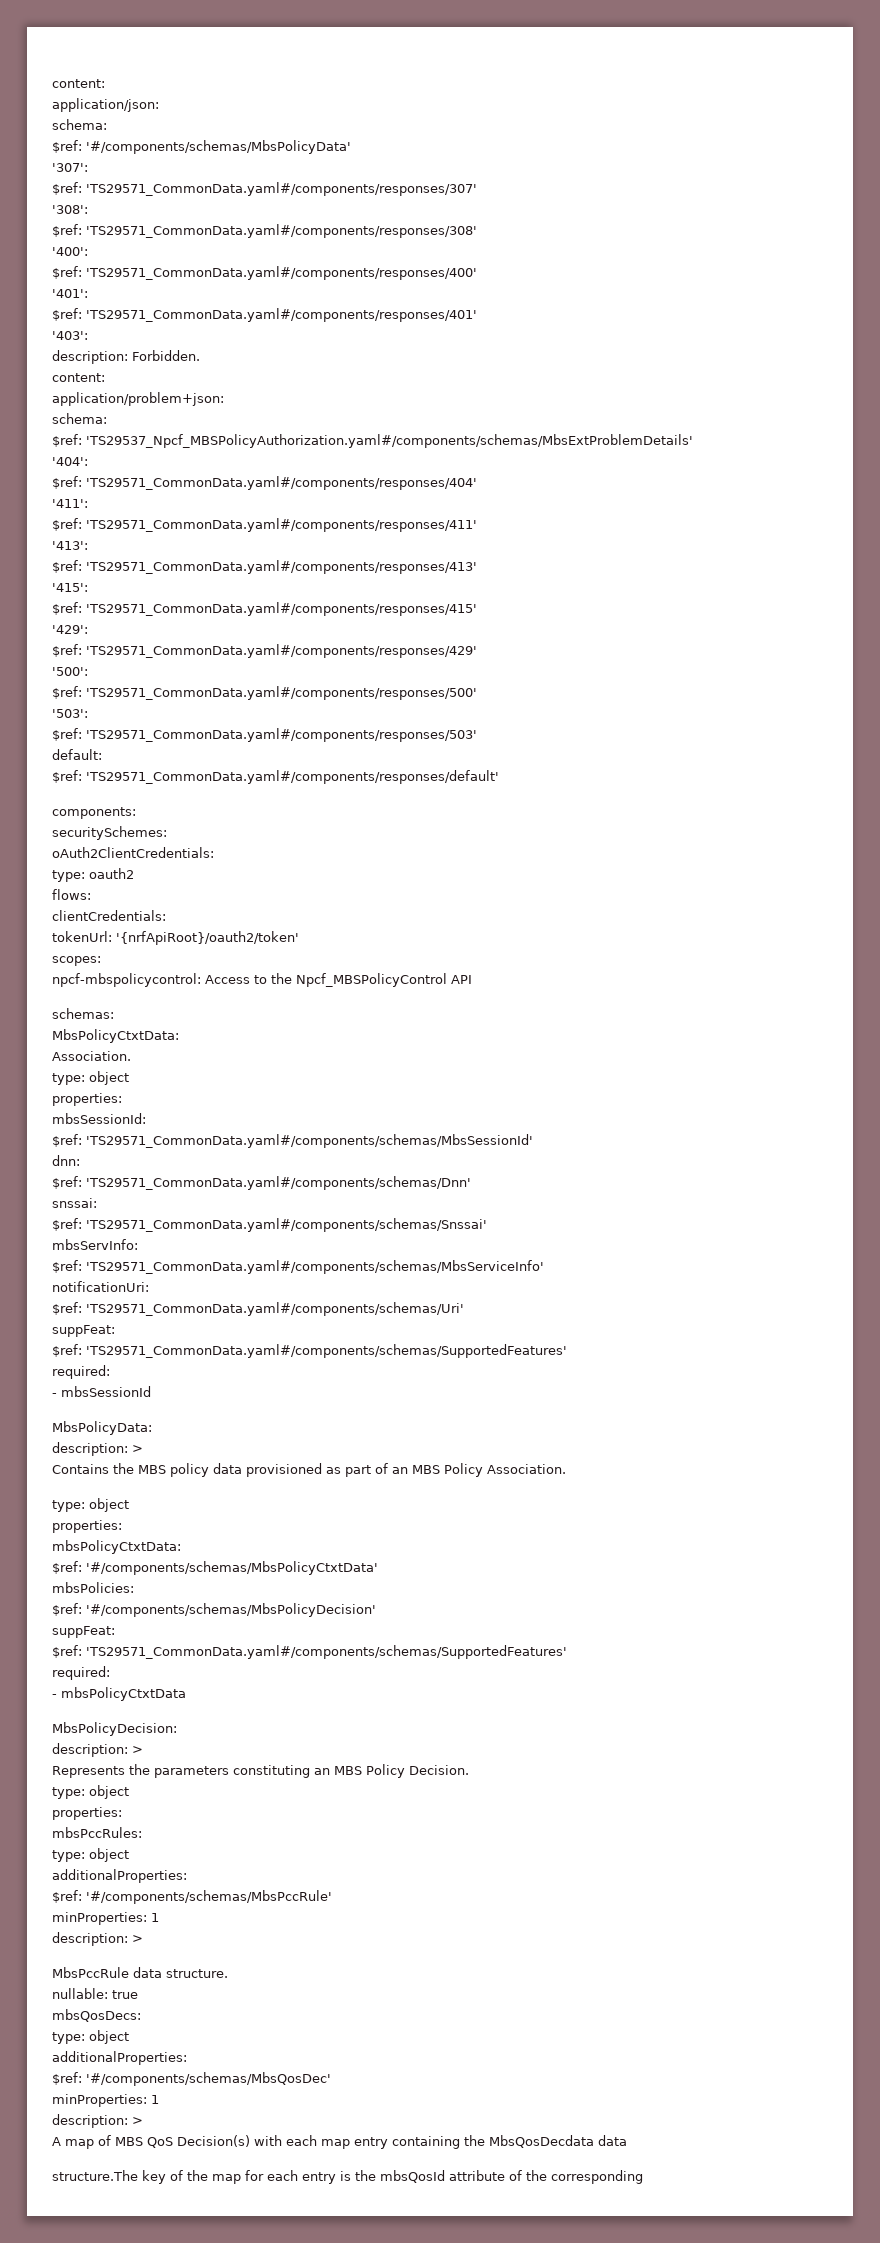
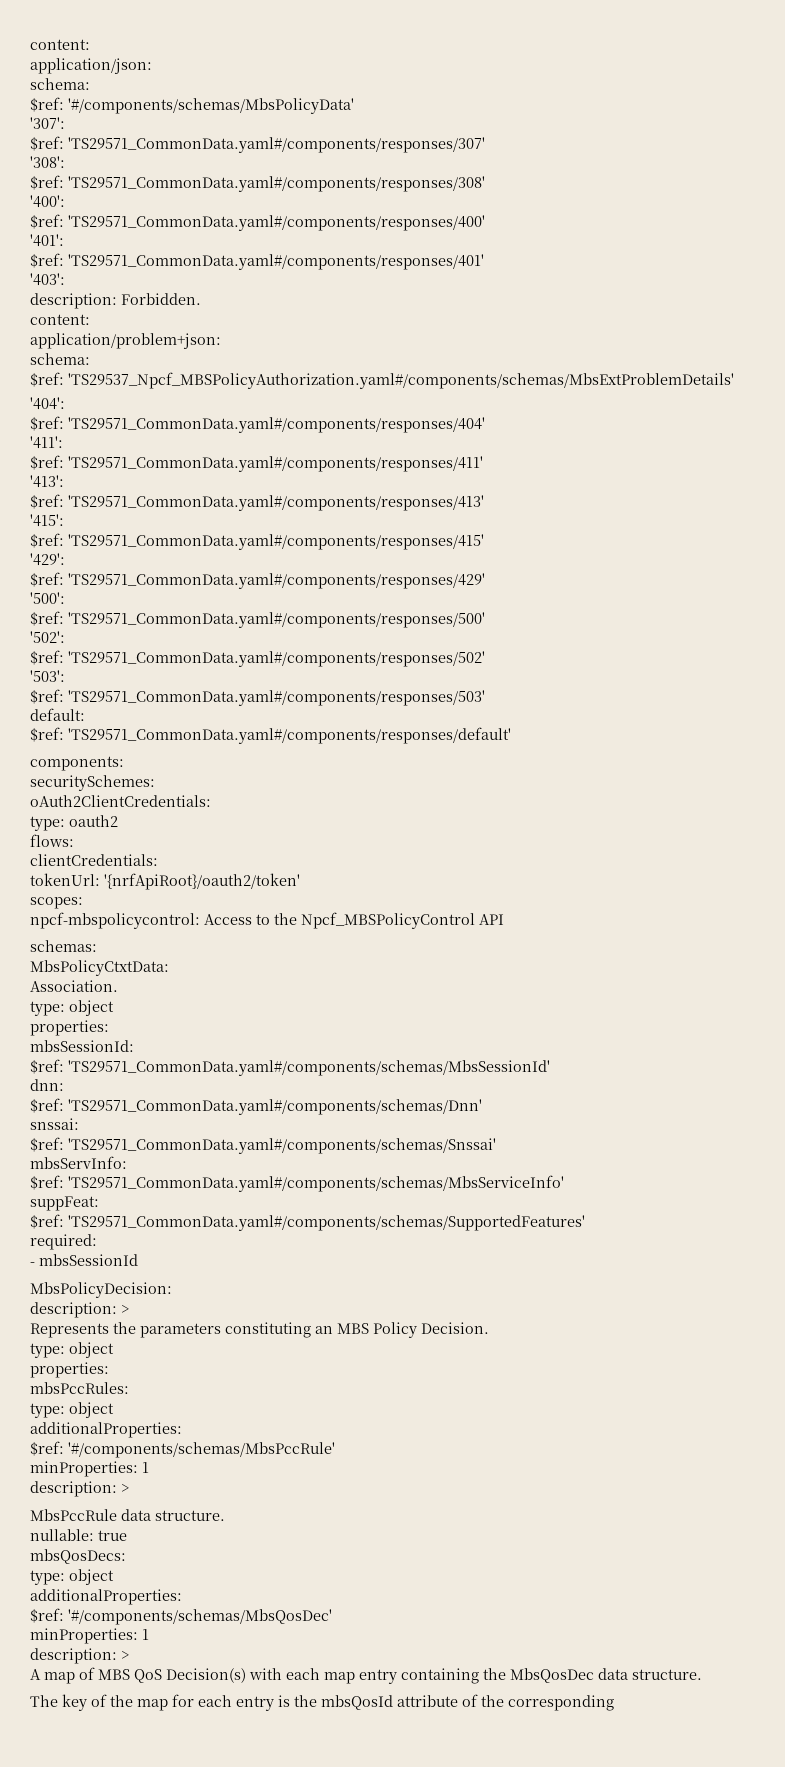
+ '502':
+ $ref: 'TS29571_CommonData.yaml#/components/responses/502'
- notificationUri:
- $ref: 'TS29571_CommonData.yaml#/components/schemas/Uri'
- MbsPolicyData:
- description: >
- Contains the MBS policy data provisioned as part of an MBS Policy Association.
- type: object
- properties:
- mbsPolicyCtxtData:
- $ref: '#/components/schemas/MbsPolicyCtxtData'
- mbsPolicies:
- $ref: '#/components/schemas/MbsPolicyDecision'
- suppFeat:
- $ref: 'TS29571_CommonData.yaml#/components/schemas/SupportedFeatures'
- required:
- - mbsPolicyCtxtData
- A map of MBS QoS Decision(s) with each map entry containing the MbsQosDecdata data
- structure.The key of the map for each entry is the mbsQosId attribute of the corresponding
+ A map of MBS QoS Decision(s) with each map entry containing the MbsQosDec data structure.
+ The key of the map for each entry is the mbsQosId attribute of the corresponding

